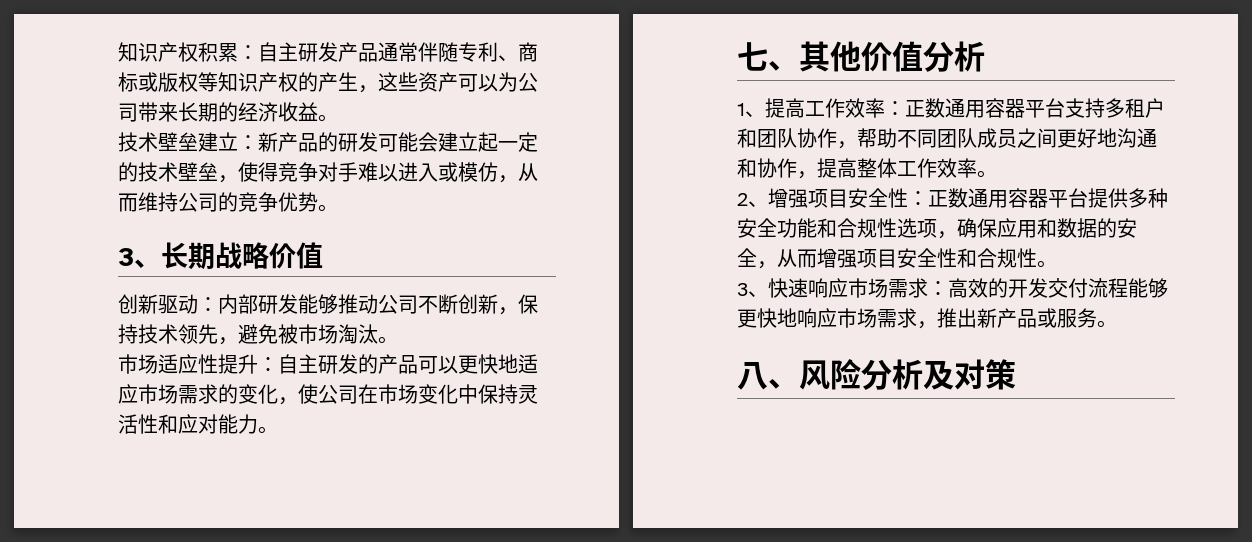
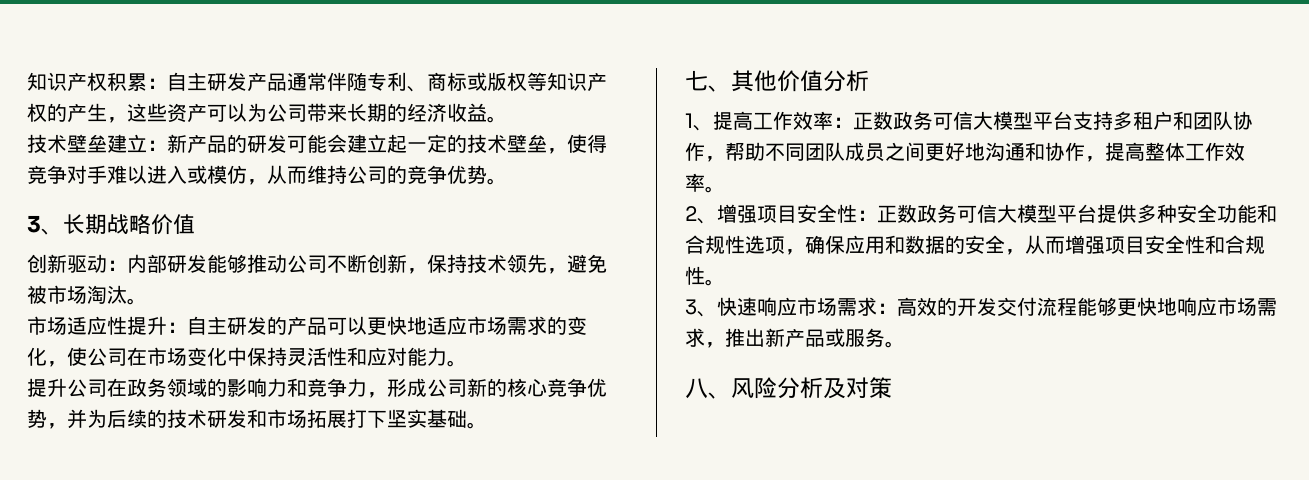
+ 提升公司在政务领域的影响力和竞争力，形成公司新的核心竞争优势，并为后续的技术研发和市场拓展打下坚实基础。
- 1、提高工作效率：正数通用容器平台支持多租户和团队协作，帮助不同团队成员之间更好地沟通和协作，提高整体工作效率。
+ 1、提高工作效率：正数政务可信大模型平台支持多租户和团队协作，帮助不同团队成员之间更好地沟通和协作，提高整体工作效率。
- 2、增强项目安全性：正数通用容器平台提供多种安全功能和合规性选项，确保应用和数据的安全，从而增强项目安全性和合规性。
+ 2、增强项目安全性：正数政务可信大模型平台提供多种安全功能和合规性选项，确保应用和数据的安全，从而增强项目安全性和合规性。

